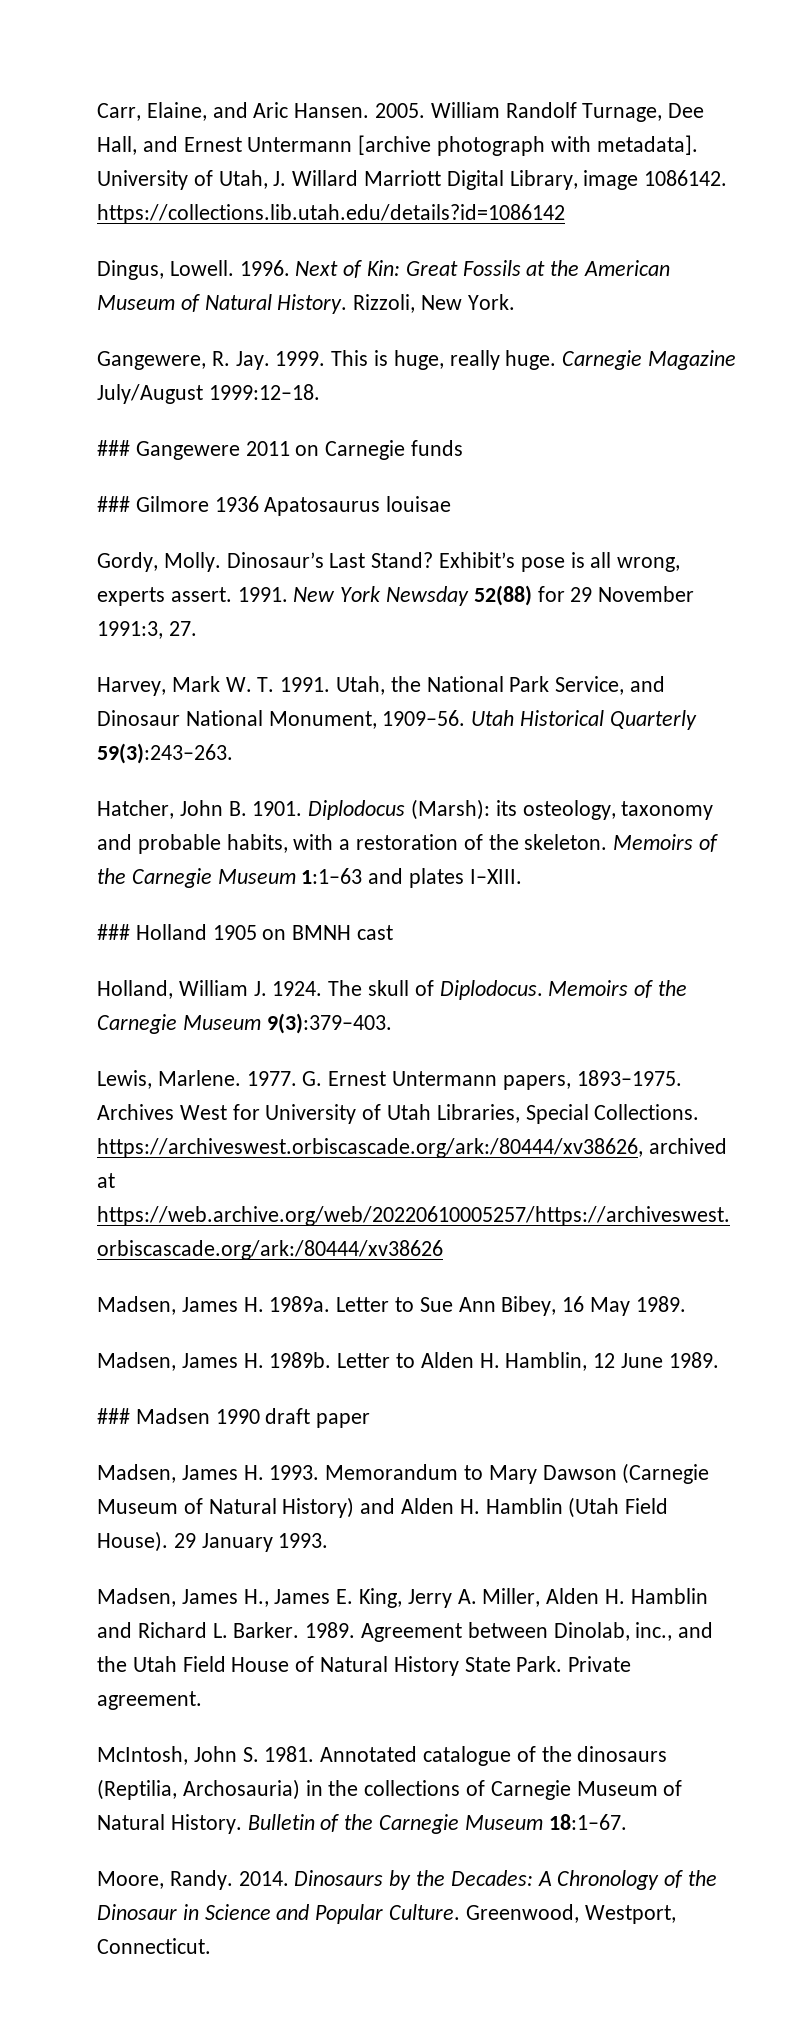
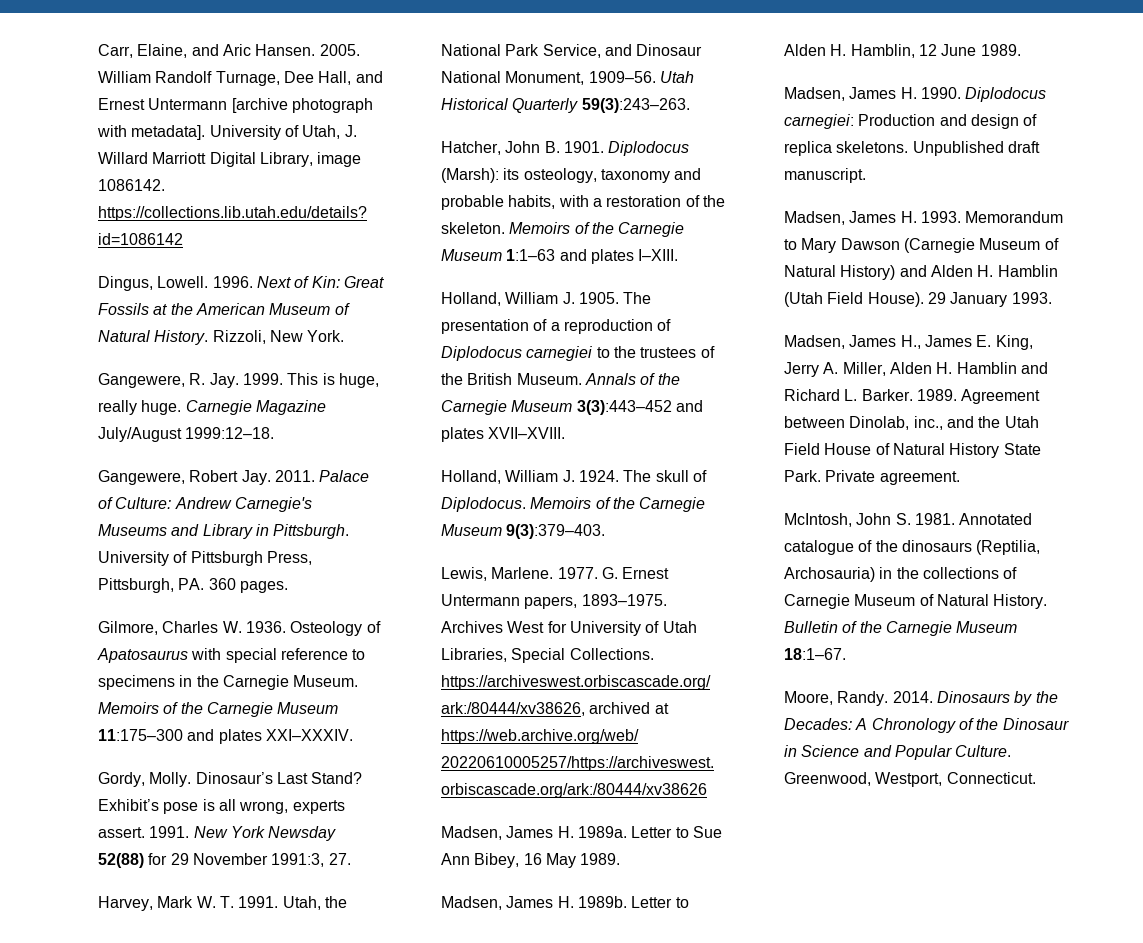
- ### Gangewere 2011 on Carnegie funds
- ### Gilmore 1936 Apatosaurus louisae
+ Gangewere, Robert Jay. 2011. Palace of Culture: Andrew Carnegie's Museums and Library in Pittsburgh. University of Pittsburgh Press, Pittsburgh, PA. 360 pages.
+ Gilmore, Charles W. 1936. Osteology of Apatosaurus with special reference to specimens in the Carnegie Museum. Memoirs of the Carnegie Museum 11:175–300 and plates XXI–XXXIV.
- ### Holland 1905 on BMNH cast
+ Holland, William J. 1905. The presentation of a reproduction of Diplodocus carnegiei to the trustees of the British Museum. Annals of the Carnegie Museum 3(3):443–452 and plates XVII–XVIII.
- ### Madsen 1990 draft paper
+ Madsen, James H. 1990. Diplodocus carnegiei: Production and design of replica skeletons. Unpublished draft manuscript.

